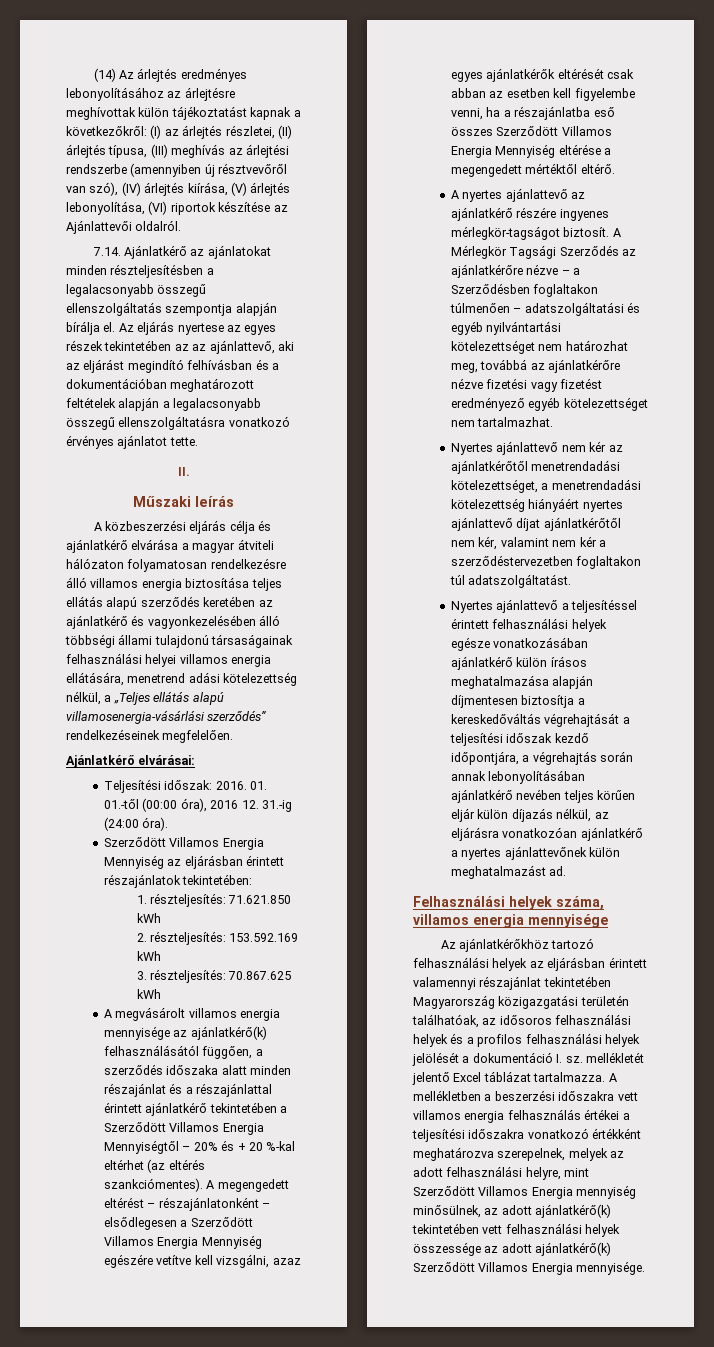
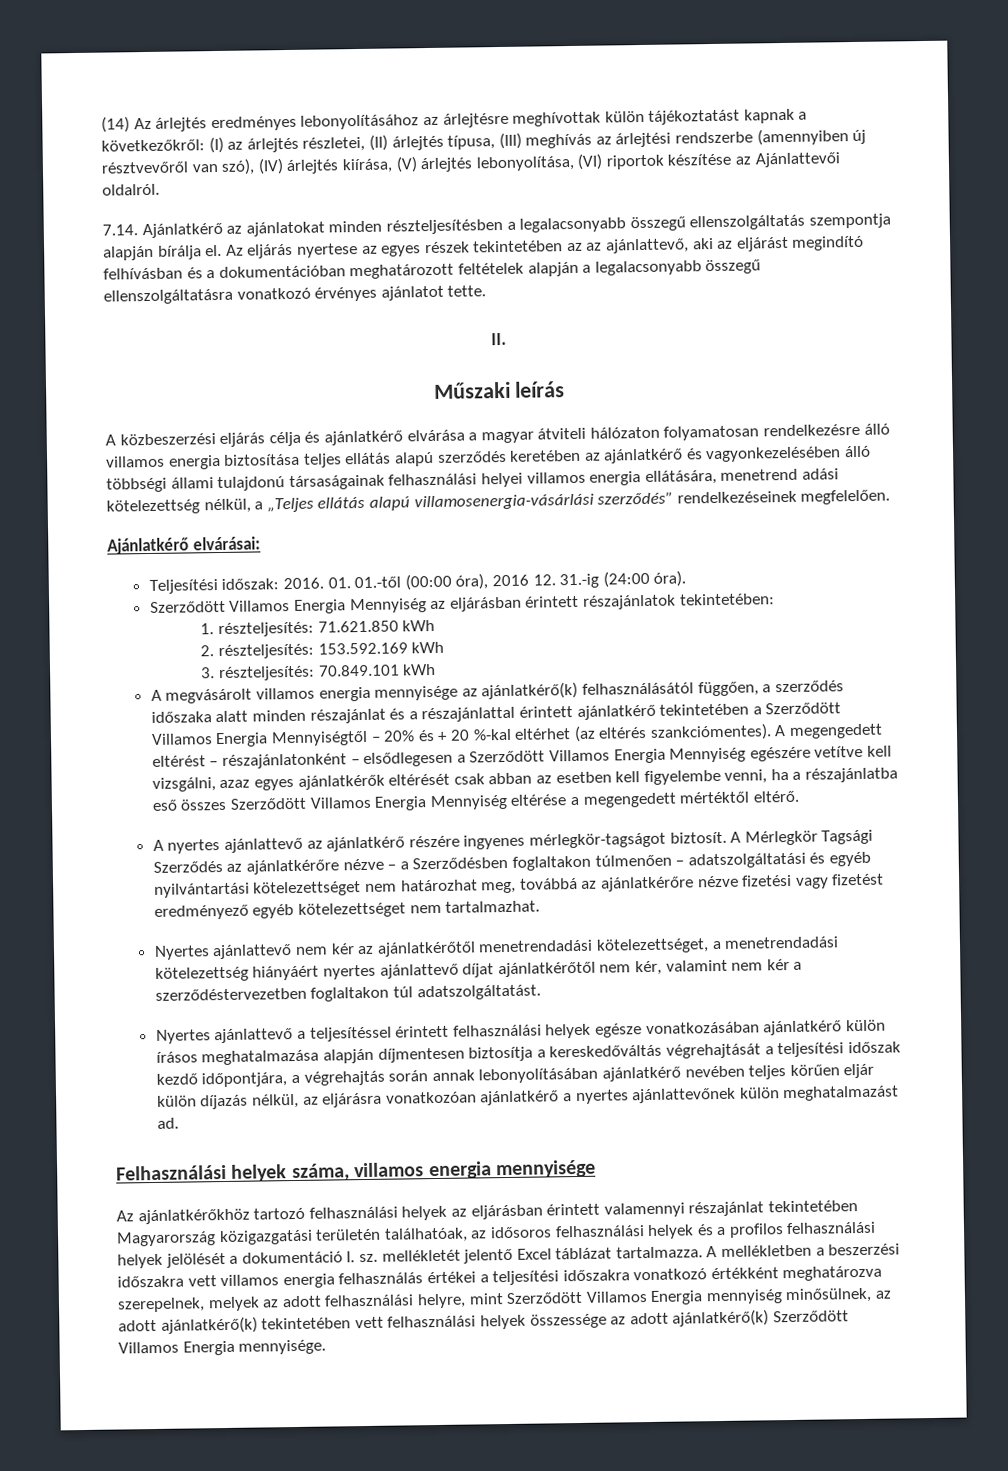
- 3. részteljesítés: 70.867.625 kWh
+ 3. részteljesítés: 70.849.101 kWh

